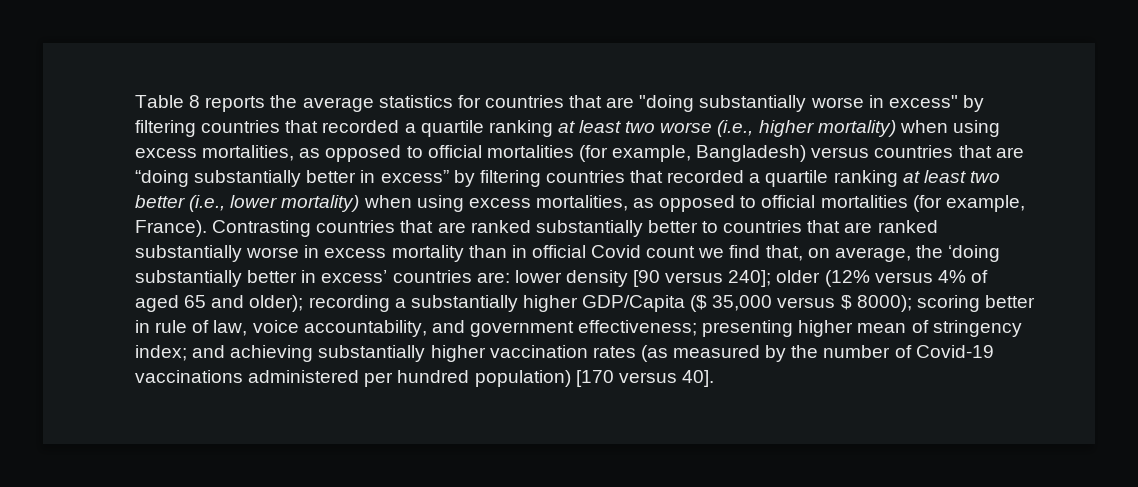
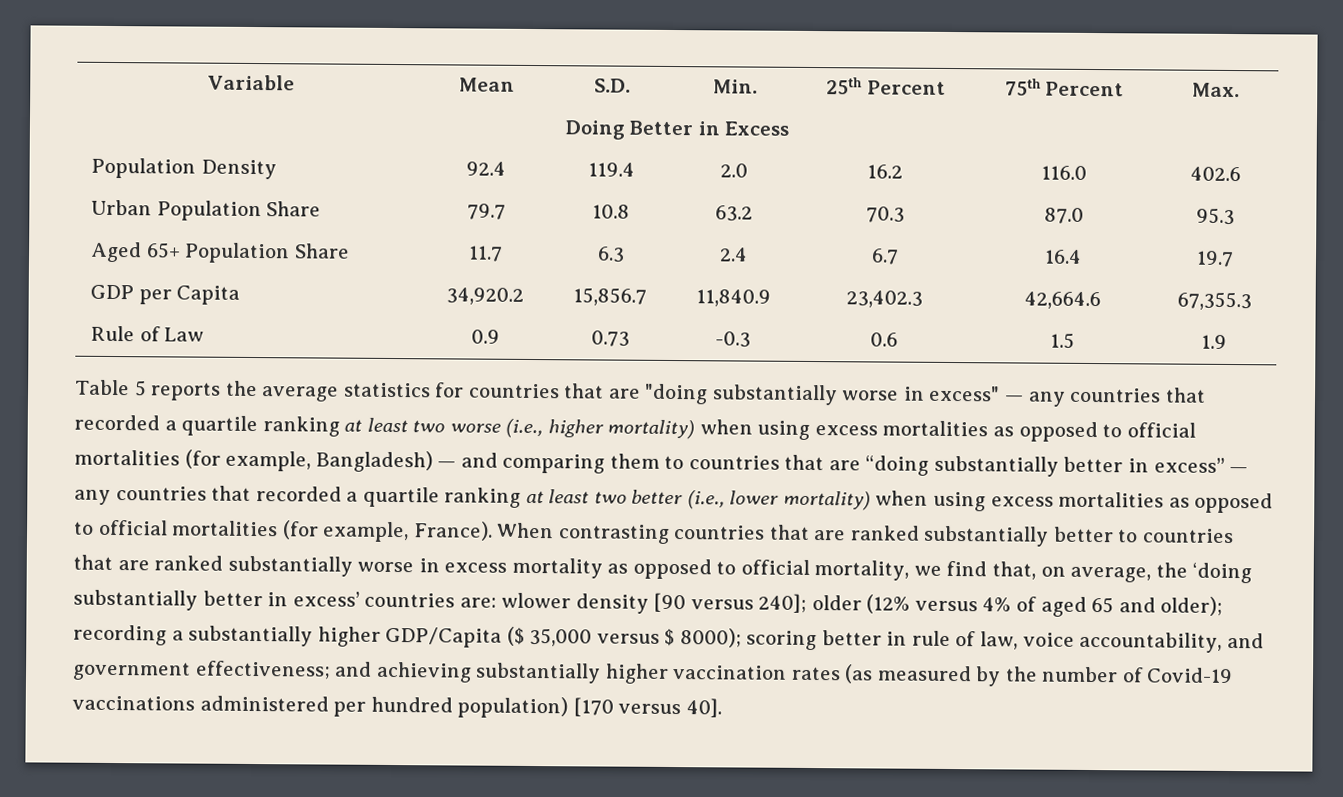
- Table 8 reports the average statistics for countries that are "doing substantially worse in excess" by filtering countries that recorded a quartile ranking at least two worse (i.e., higher mortality) when using excess mortalities, as opposed to official mortalities (for example, Bangladesh) versus countries that are “doing substantially better in excess” by filtering countries that recorded a quartile ranking at least two better (i.e., lower mortality) when using excess mortalities, as opposed to official mortalities (for example, France).
+ Variable | Mean | S.D. | Min. | 25th Percent | 75th Percent | Max.
+ Doing Better in Excess
+ Population Density | 92.4 | 119.4 | 2.0 | 16.2 | 116.0 | 402.6
+ Urban Population Share | 79.7 | 10.8 | 63.2 | 70.3 | 87.0 | 95.3
+ Aged 65+ Population Share | 11.7 | 6.3 | 2.4 | 6.7 | 16.4 | 19.7
+ GDP per Capita | 34,920.2 | 15,856.7 | 11,840.9 | 23,402.3 | 42,664.6 | 67,355.3
+ Rule of Law | 0.9 | 0.73 | -0.3 | 0.6 | 1.5 | 1.9
+ Table 5 reports the average statistics for countries that are "doing substantially worse in excess" — any countries that recorded a quartile ranking at least two worse (i.e., higher mortality) when using excess mortalities as opposed to official mortalities (for example, Bangladesh) — and comparing them to countries that are “doing substantially better in excess” — any countries that recorded a quartile ranking at least two better (i.e., lower mortality) when using excess mortalities as opposed to official mortalities (for example, France).
- Contrasting countries that are ranked substantially better to countries that are ranked substantially worse in excess mortality than in official Covid count we find that, on average, the ‘doing substantially better in excess’ countries are:
+ When contrasting countries that are ranked substantially better to countries that are ranked substantially worse in excess mortality as opposed to official mortality, we find that, on average, the ‘doing substantially better in excess’ countries are:
- lower density [90 versus 240];
+ wlower density [90 versus 240];
- presenting higher mean of stringency index;

